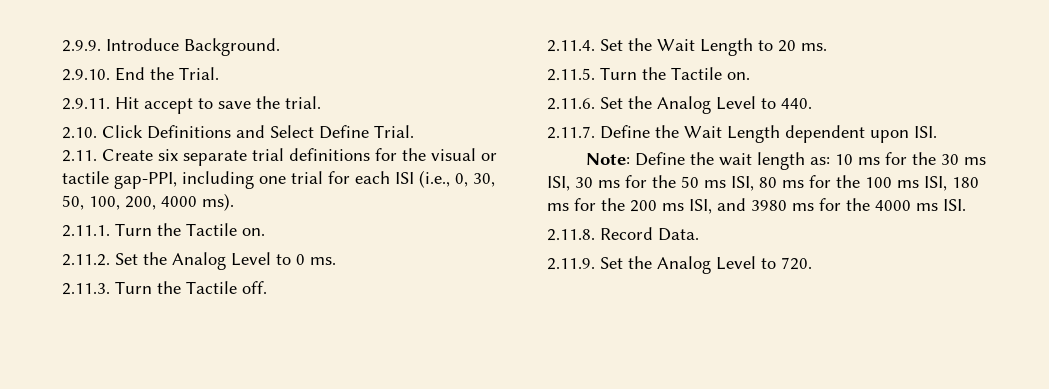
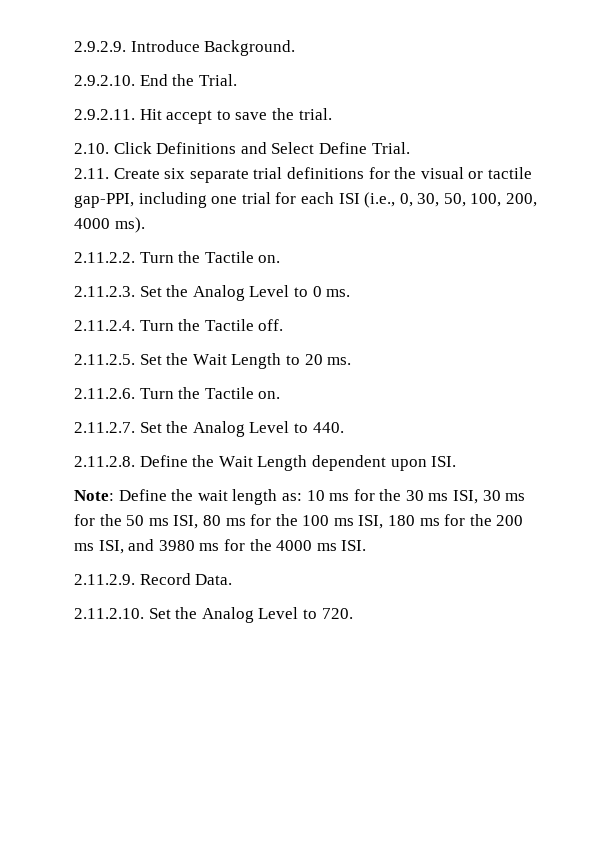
- 2.9.9. Introduce Background.
+ 2.9.2.9. Introduce Background.
- 2.9.10. End the Trial.
+ 2.9.2.10. End the Trial.
- 2.9.11. Hit accept to save the trial.
+ 2.9.2.11. Hit accept to save the trial.
- 2.11.1. Turn the Tactile on.
- 2.11.2. Set the Analog Level to 0 ms.
+ 2.11.2.2. Turn the Tactile on.
+ 2.11.2.3. Set the Analog Level to 0 ms.
- 2.11.3. Turn the Tactile off.
+ 2.11.2.4. Turn the Tactile off.
- 2.11.4. Set the Wait Length to 20 ms.
+ 2.11.2.5. Set the Wait Length to 20 ms.
- 2.11.5. Turn the Tactile on.
- 2.11.6. Set the Analog Level to 440.
+ 2.11.2.6. Turn the Tactile on.
+ 2.11.2.7. Set the Analog Level to 440.
- 2.11.7. Define the Wait Length dependent upon ISI.
+ 2.11.2.8. Define the Wait Length dependent upon ISI.
- 2.11.8. Record Data.
+ 2.11.2.9. Record Data.
- 2.11.9. Set the Analog Level to 720.
+ 2.11.2.10. Set the Analog Level to 720.

